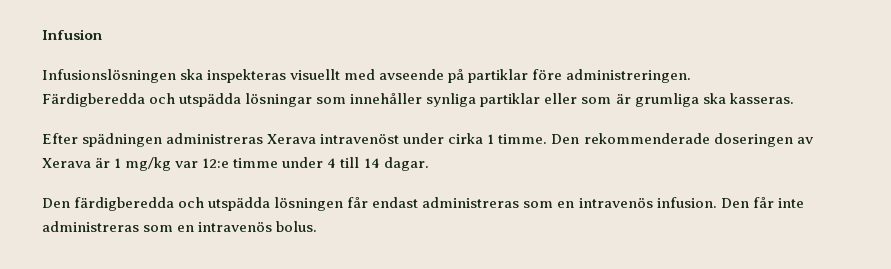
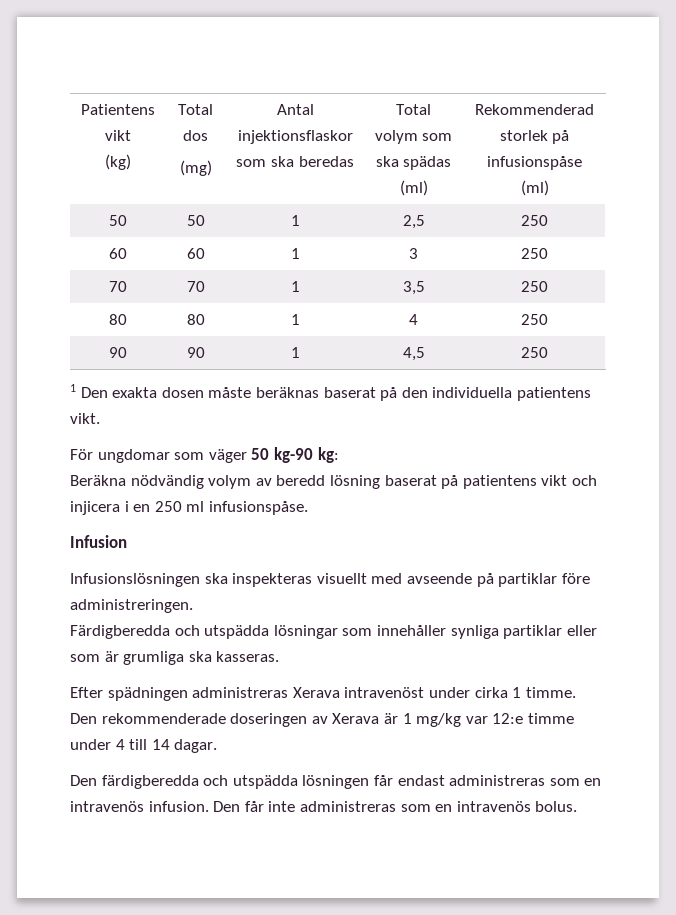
+ Patientens vikt
+ (kg) | Total dos
+ (mg) | Antal injektionsflaskor som ska beredas | Total volym som ska spädas (ml) | Rekommenderad storlek på infusionspåse (ml)
+ 50 | 50 | 1 | 2,5 | 250
+ 60 | 60 | 1 | 3 | 250
+ 70 | 70 | 1 | 3,5 | 250
+ 80 | 80 | 1 | 4 | 250
+ 90 | 90 | 1 | 4,5 | 250
+ 1 Den exakta dosen måste beräknas baserat på den individuella patientens vikt.
+ För ungdomar som väger 50 kg-90 kg:
+ Beräkna nödvändig volym av beredd lösning baserat på patientens vikt och injicera i en 250 ml infusionspåse.

